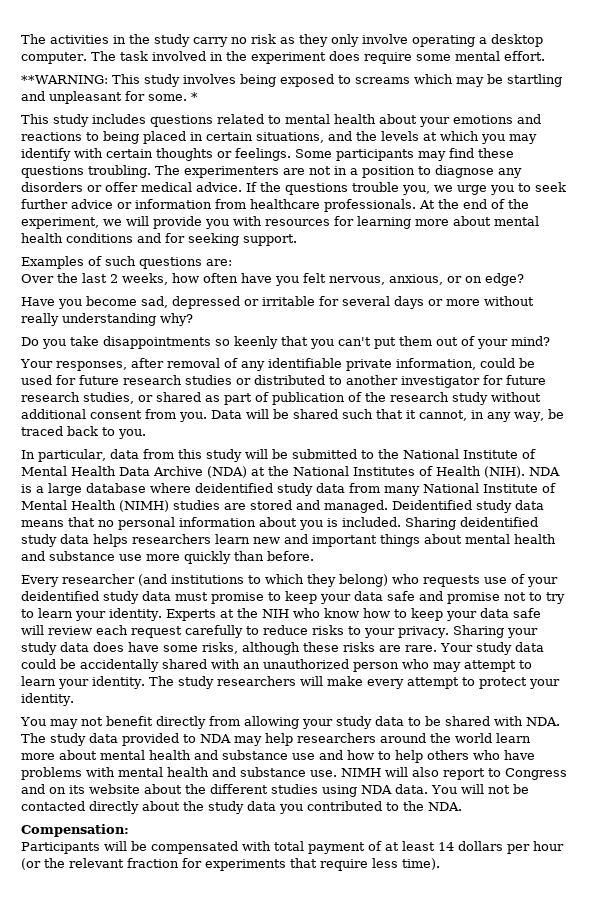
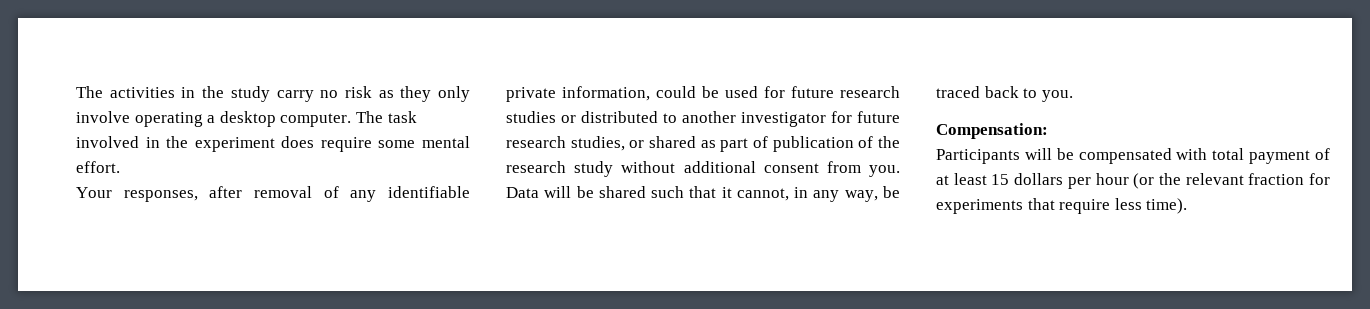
- **WARNING: This study involves being exposed to screams which may be startling and unpleasant for some. *
- This study includes questions related to mental health about your emotions and reactions to being placed in certain situations, and the levels at which you may identify with certain thoughts or feelings. Some participants may find these questions troubling. The experimenters are not in a position to diagnose any disorders or offer medical advice. If the questions trouble you, we urge you to seek further advice or information from healthcare professionals. At the end of the experiment, we will provide you with resources for learning more about mental health conditions and for seeking support.
- Examples of such questions are:
- Over the last 2 weeks, how often have you felt nervous, anxious, or on edge?
- Have you become sad, depressed or irritable for several days or more without really understanding why?
- Do you take disappointments so keenly that you can't put them out of your mind?
- In particular, data from this study will be submitted to the National Institute of Mental Health Data Archive (NDA) at the National Institutes of Health (NIH). NDA is a large database where deidentified study data from many National Institute of Mental Health (NIMH) studies are stored and managed. Deidentified study data means that no personal information about you is included. Sharing deidentified study data helps researchers learn new and important things about mental health and substance use more quickly than before.
- Every researcher (and institutions to which they belong) who requests use of your deidentified study data must promise to keep your data safe and promise not to try to learn your identity. Experts at the NIH who know how to keep your data safe will review each request carefully to reduce risks to your privacy. Sharing your study data does have some risks, although these risks are rare. Your study data could be accidentally shared with an unauthorized person who may attempt to learn your identity. The study researchers will make every attempt to protect your identity.
- You may not benefit directly from allowing your study data to be shared with NDA. The study data provided to NDA may help researchers around the world learn more about mental health and substance use and how to help others who have problems with mental health and substance use. NIMH will also report to Congress and on its website about the different studies using NDA data. You will not be contacted directly about the study data you contributed to the NDA.
- Participants will be compensated with total payment of at least 14 dollars per hour (or the relevant fraction for experiments that require less time).
+ Participants will be compensated with total payment of at least 15 dollars per hour (or the relevant fraction for experiments that require less time).

